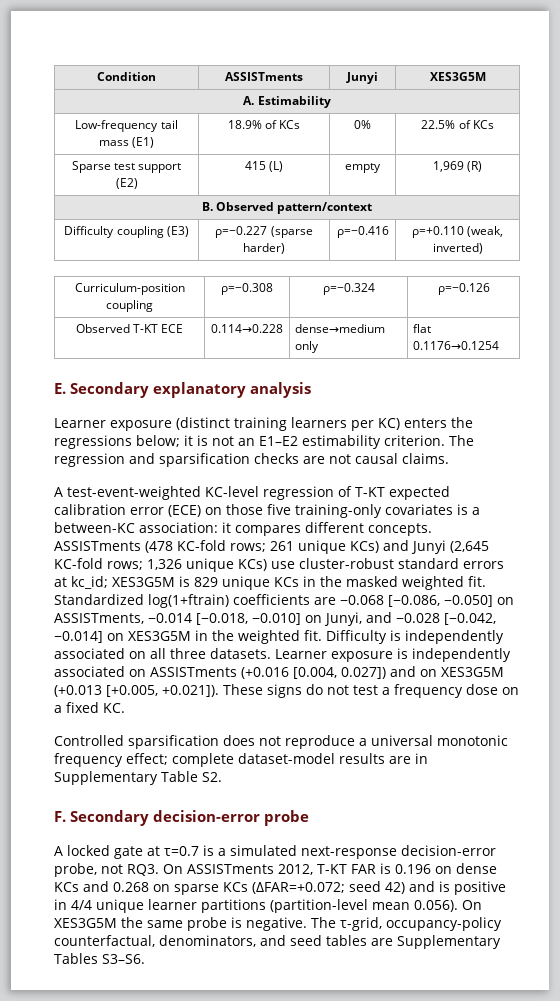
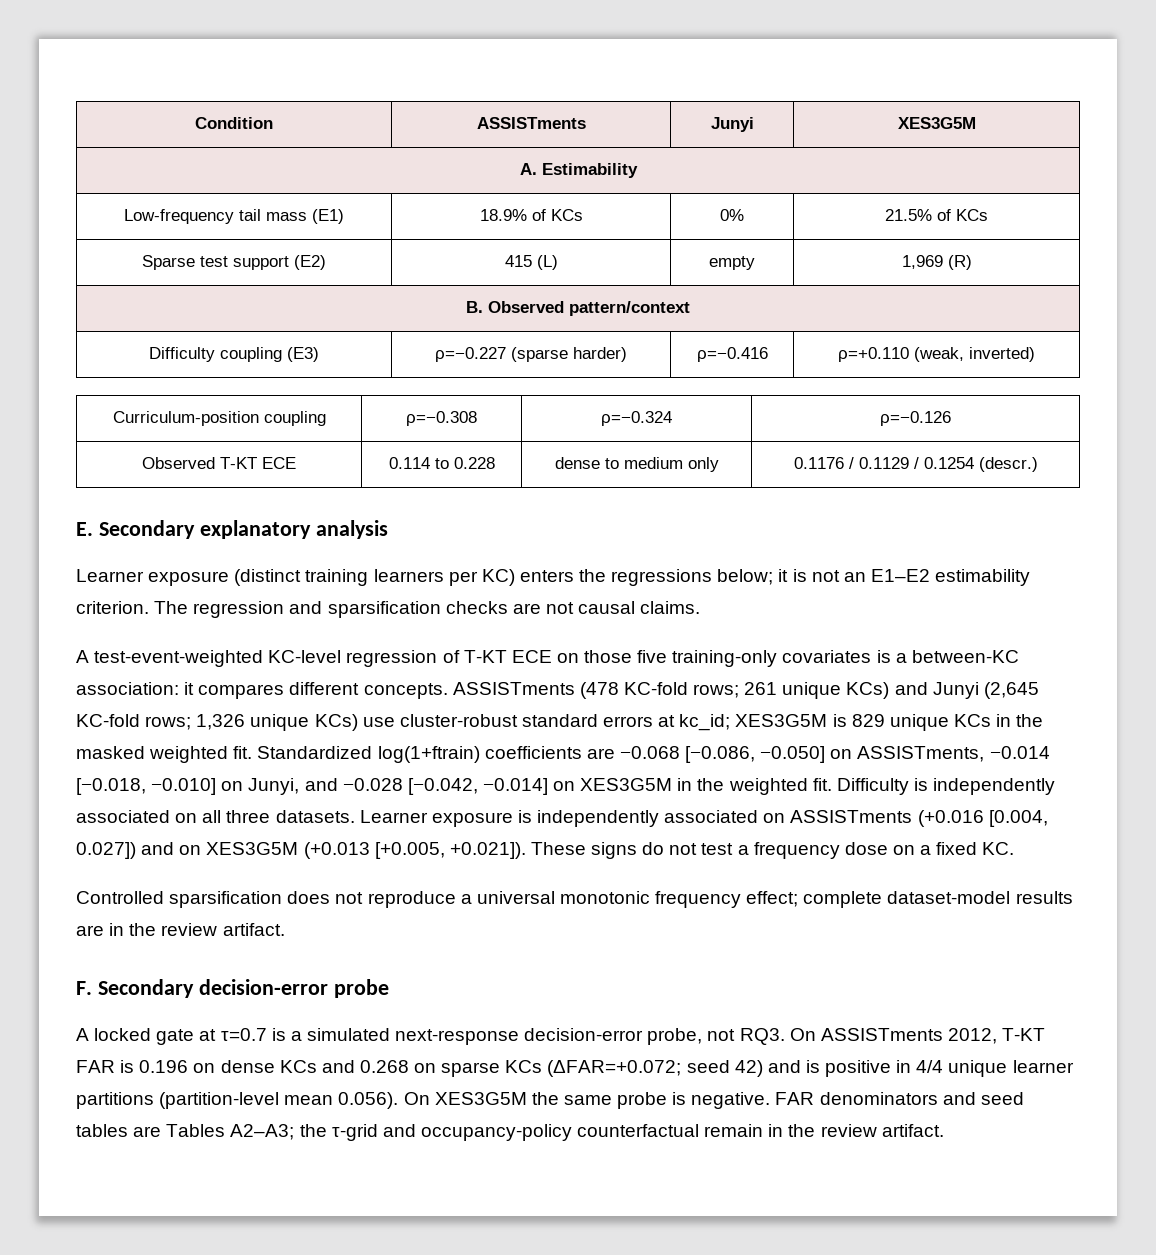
- Low-frequency tail mass (E1) | 18.9% of KCs | 0% | 22.5% of KCs
+ Low-frequency tail mass (E1) | 18.9% of KCs | 0% | 21.5% of KCs
- Observed T-KT ECE | 0.114→0.228 | dense→medium only | flat 0.1176→0.1254
+ Observed T-KT ECE | 0.114 to 0.228 | dense to medium only | 0.1176 / 0.1129 / 0.1254 (descr.)
- A test-event-weighted KC-level regression of T-KT expected calibration error (ECE) on those five training-only covariates is a between-KC association: it compares different concepts.
+ A test-event-weighted KC-level regression of T-KT ECE on those five training-only covariates is a between-KC association: it compares different concepts.
- Controlled sparsification does not reproduce a universal monotonic frequency effect; complete dataset-model results are in Supplementary Table S2.
+ Controlled sparsification does not reproduce a universal monotonic frequency effect; complete dataset-model results are in the review artifact.
- The τ-grid, occupancy-policy counterfactual, denominators, and seed tables are Supplementary Tables S3–S6.
+ FAR denominators and seed tables are Tables A2–A3; the τ-grid and occupancy-policy counterfactual remain in the review artifact.

